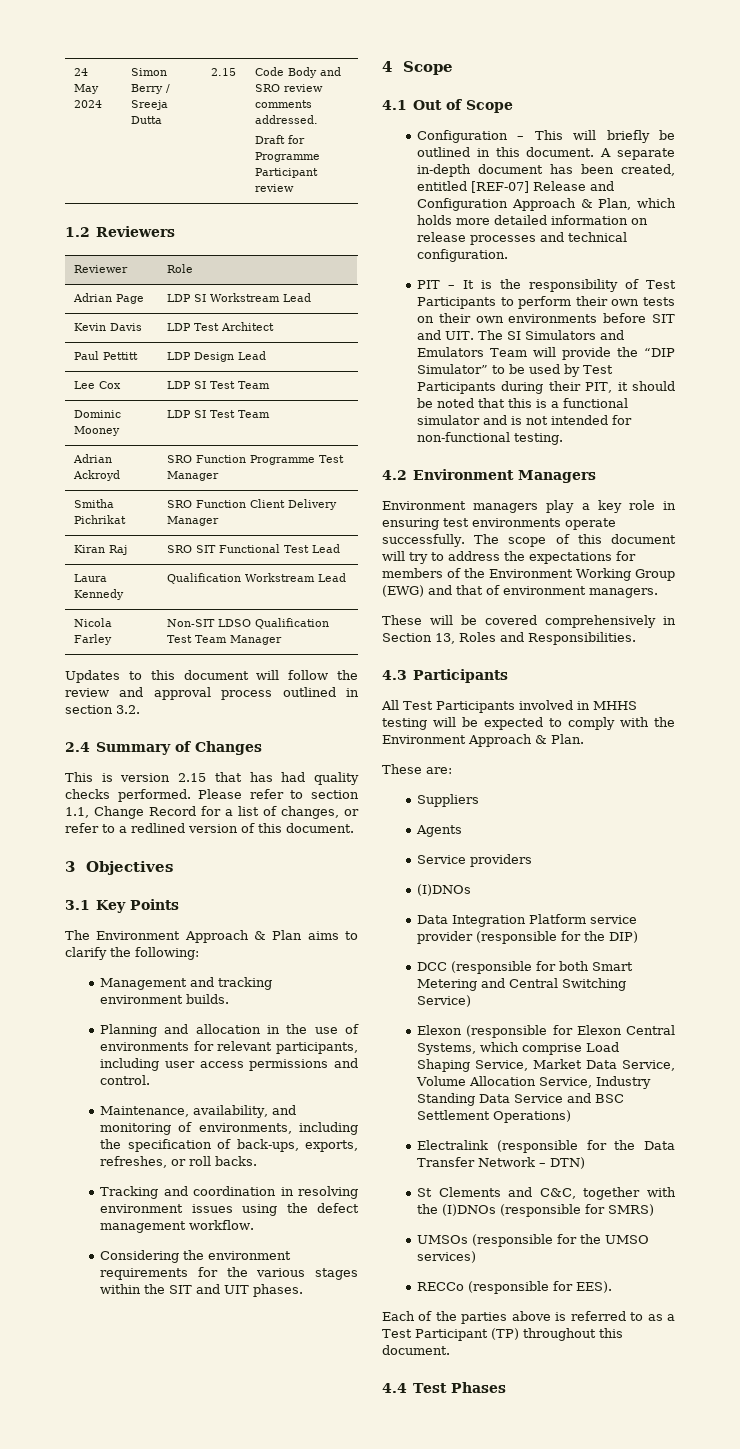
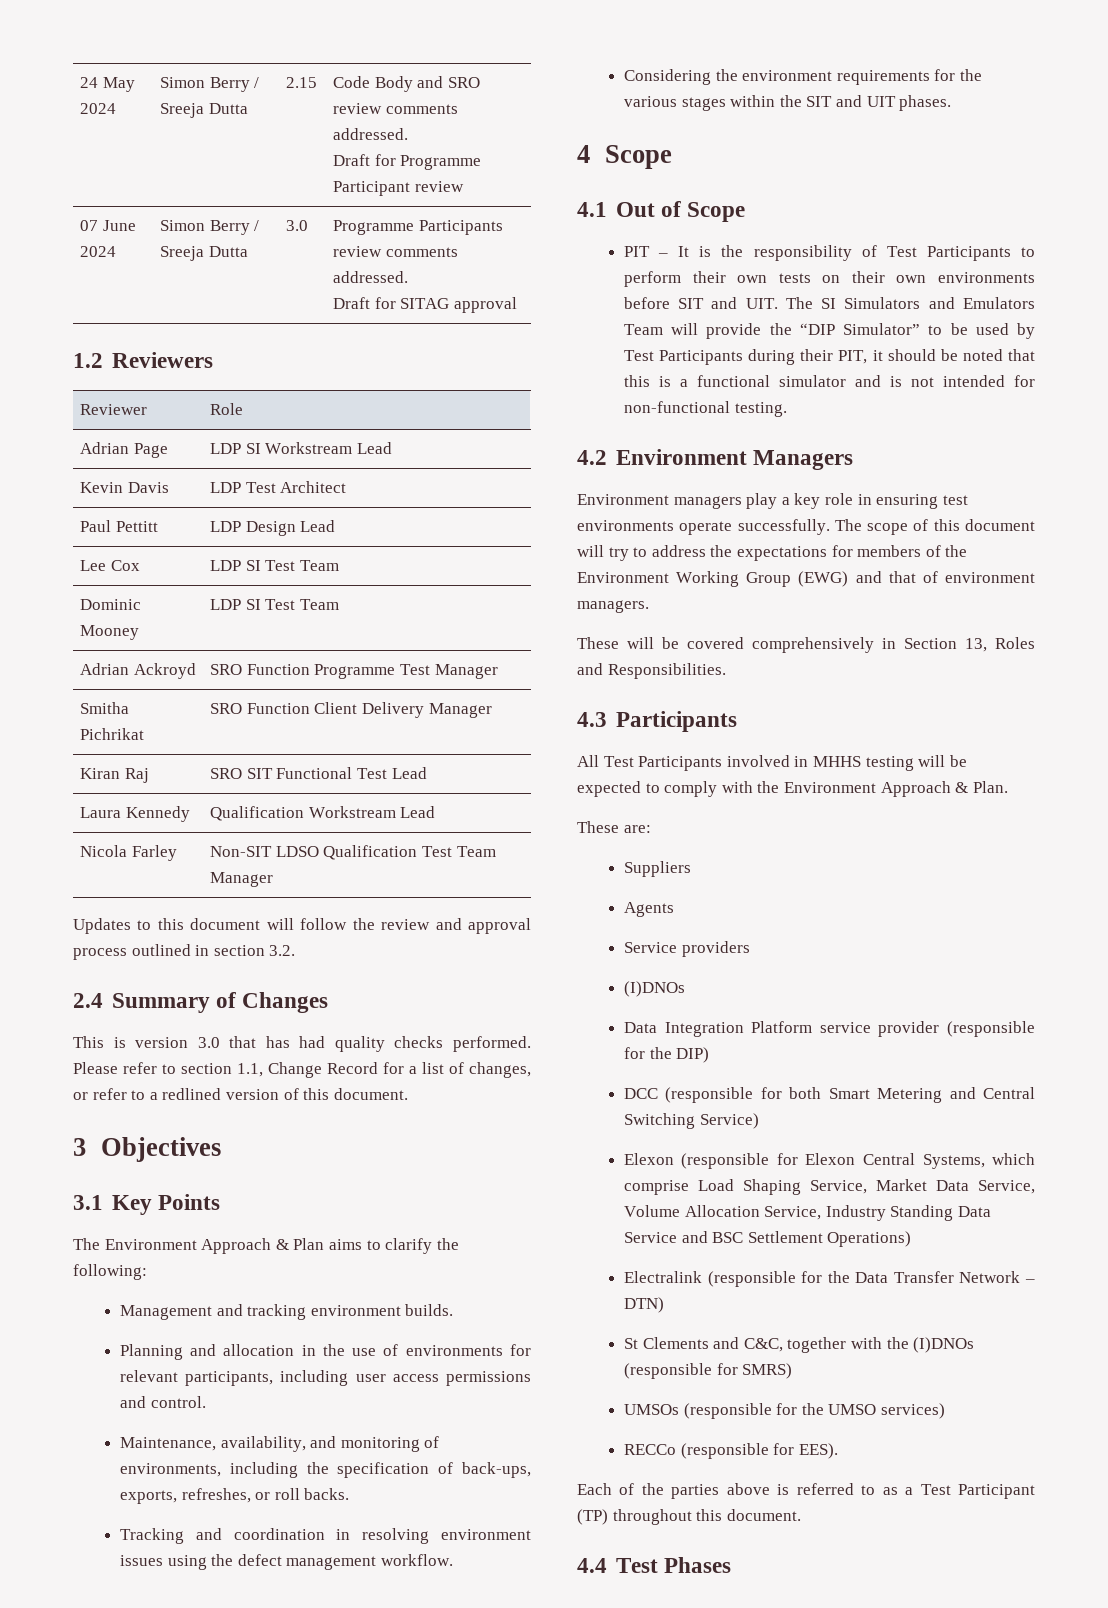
+ 07 June 2024 | Simon Berry / Sreeja Dutta | 3.0 | Programme Participants review comments addressed.
+ Draft for SITAG approval
- This is version 2.15 that has had quality checks performed.
+ This is version 3.0 that has had quality checks performed.
- Configuration – This will briefly be outlined in this document. A separate in-depth document has been created, entitled [REF-07] Release and Configuration Approach & Plan, which holds more detailed information on release processes and technical configuration.

